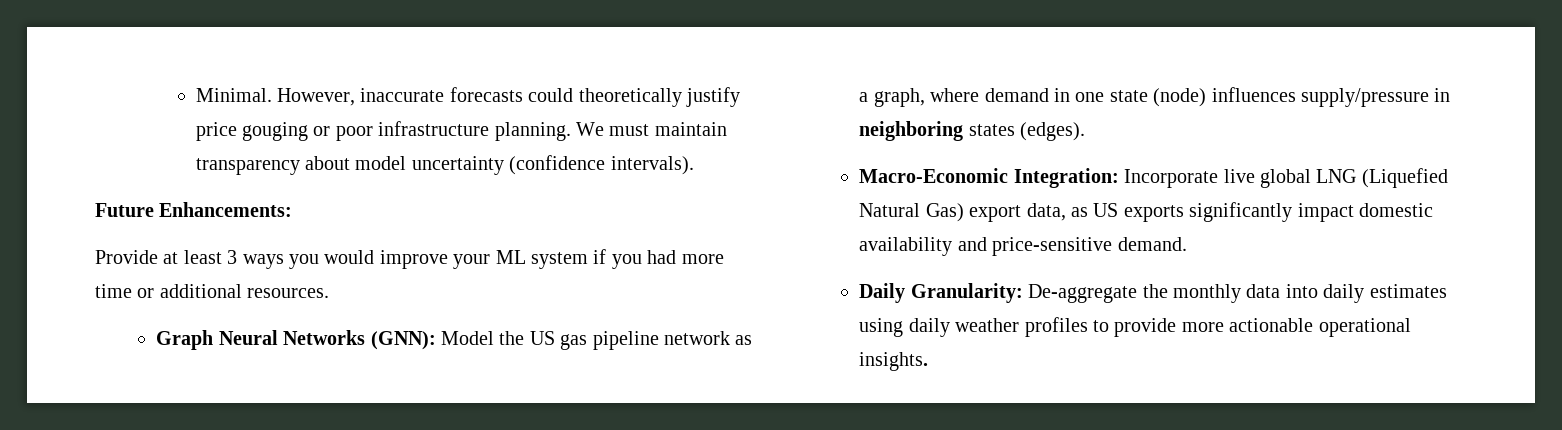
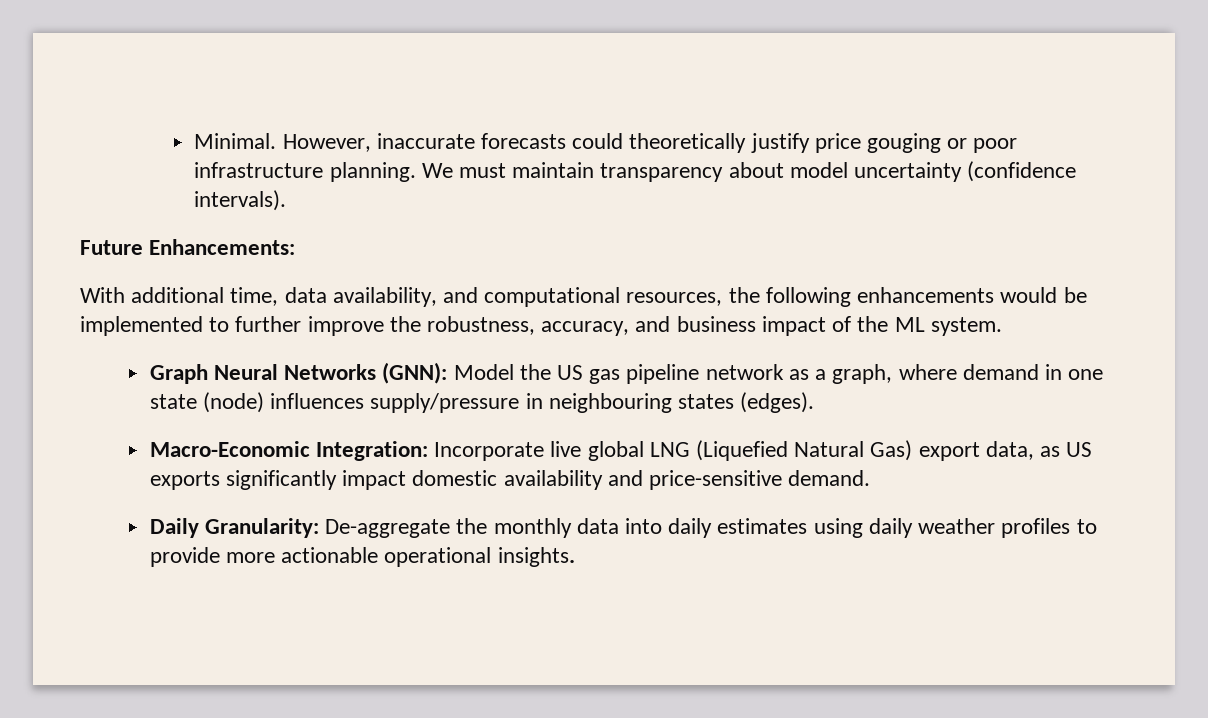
- Provide at least 3 ways you would improve your ML system if you had more time or additional resources.
+ With additional time, data availability, and computational resources, the following enhancements would be implemented to further improve the robustness, accuracy, and business impact of the ML system.
- Graph Neural Networks (GNN): Model the US gas pipeline network as a graph, where demand in one state (node) influences supply/pressure in neighboring states (edges).
+ Graph Neural Networks (GNN): Model the US gas pipeline network as a graph, where demand in one state (node) influences supply/pressure in neighbouring states (edges).

